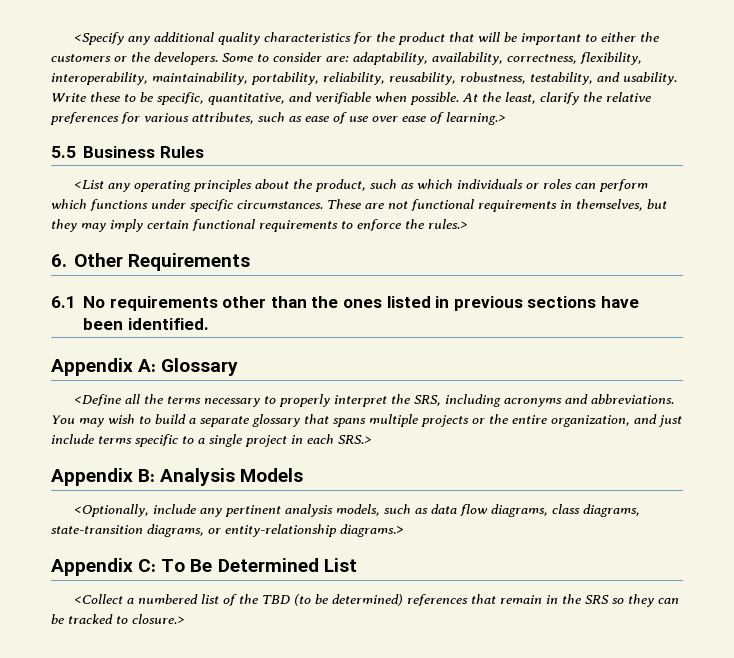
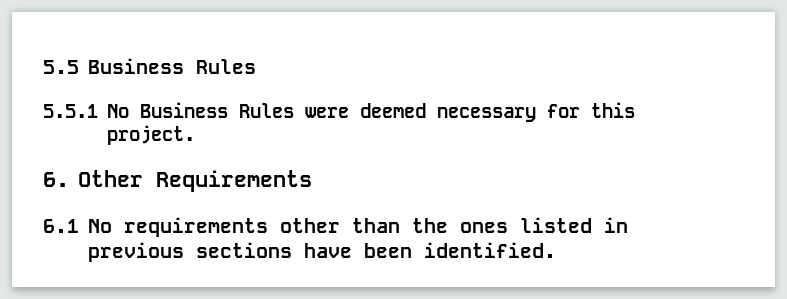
- <Specify any additional quality characteristics for the product that will be important to either the customers or the developers. Some to consider are: adaptability, availability, correctness, flexibility, interoperability, maintainability, portability, reliability, reusability, robustness, testability, and usability. Write these to be specific, quantitative, and verifiable when possible. At the least, clarify the relative preferences for various attributes, such as ease of use over ease of learning.>
  5.5 Business Rules
- <List any operating principles about the product, such as which individuals or roles can perform which functions under specific circumstances. These are not functional requirements in themselves, but they may imply certain functional requirements to enforce the rules.>
+ 5.5.1 No Business Rules were deemed necessary for this project.
- Appendix A: Glossary
- <Define all the terms necessary to properly interpret the SRS, including acronyms and abbreviations. You may wish to build a separate glossary that spans multiple projects or the entire organization, and just include terms specific to a single project in each SRS.>
- Appendix B: Analysis Models
- <Optionally, include any pertinent analysis models, such as data flow diagrams, class diagrams, state-transition diagrams, or entity-relationship diagrams.>
- Appendix C: To Be Determined List
- <Collect a numbered list of the TBD (to be determined) references that remain in the SRS so they can be tracked to closure.>

